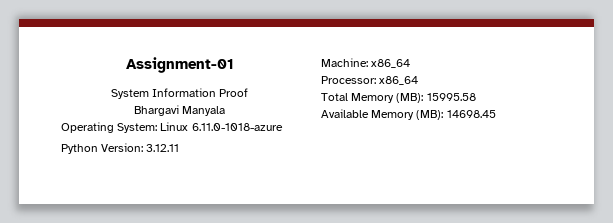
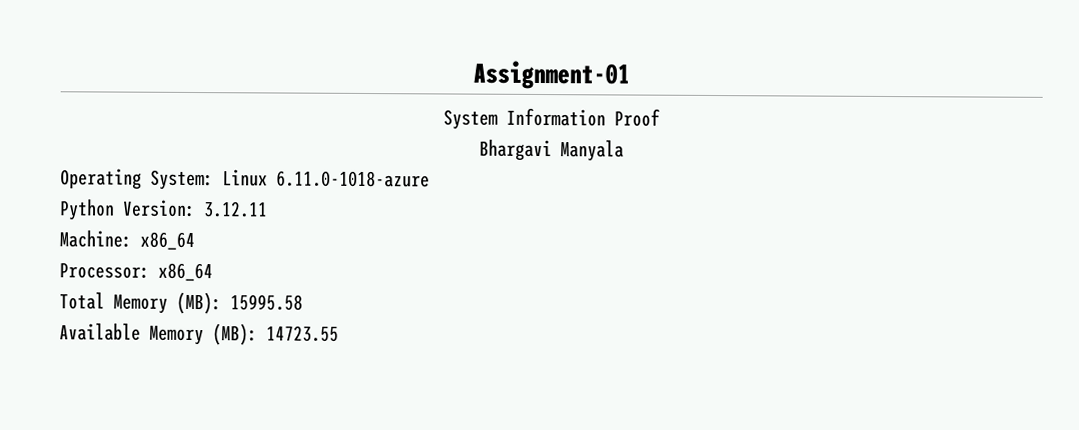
- Available Memory (MB): 14698.45
+ Available Memory (MB): 14723.55

